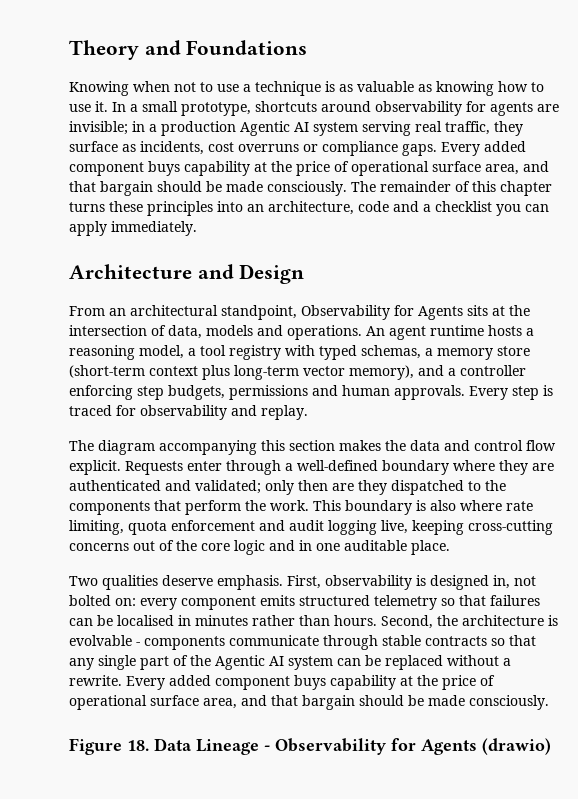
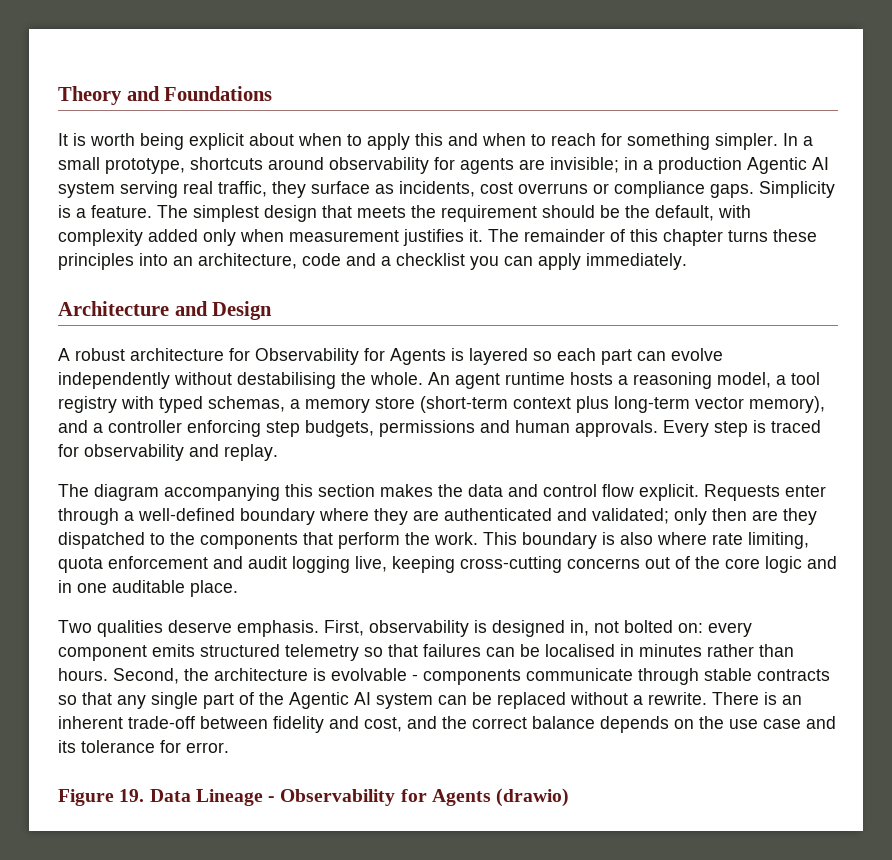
- Knowing when not to use a technique is as valuable as knowing how to use it.
+ It is worth being explicit about when to apply this and when to reach for something simpler.
- In a small prototype, shortcuts around observability for agents are invisible; in a production Agentic AI system serving real traffic, they surface as incidents, cost overruns or compliance gaps. Every added component buys capability at the price of operational surface area, and that bargain should be made consciously.
+ In a small prototype, shortcuts around observability for agents are invisible; in a production Agentic AI system serving real traffic, they surface as incidents, cost overruns or compliance gaps. Simplicity is a feature. The simplest design that meets the requirement should be the default, with complexity added only when measurement justifies it.
- From an architectural standpoint, Observability for Agents sits at the intersection of data, models and operations.
+ A robust architecture for Observability for Agents is layered so each part can evolve independently without destabilising the whole.
- Second, the architecture is evolvable - components communicate through stable contracts so that any single part of the Agentic AI system can be replaced without a rewrite. Every added component buys capability at the price of operational surface area, and that bargain should be made consciously.
+ Second, the architecture is evolvable - components communicate through stable contracts so that any single part of the Agentic AI system can be replaced without a rewrite. There is an inherent trade-off between fidelity and cost, and the correct balance depends on the use case and its tolerance for error.
- Figure 18. Data Lineage - Observability for Agents (drawio)
+ Figure 19. Data Lineage - Observability for Agents (drawio)

